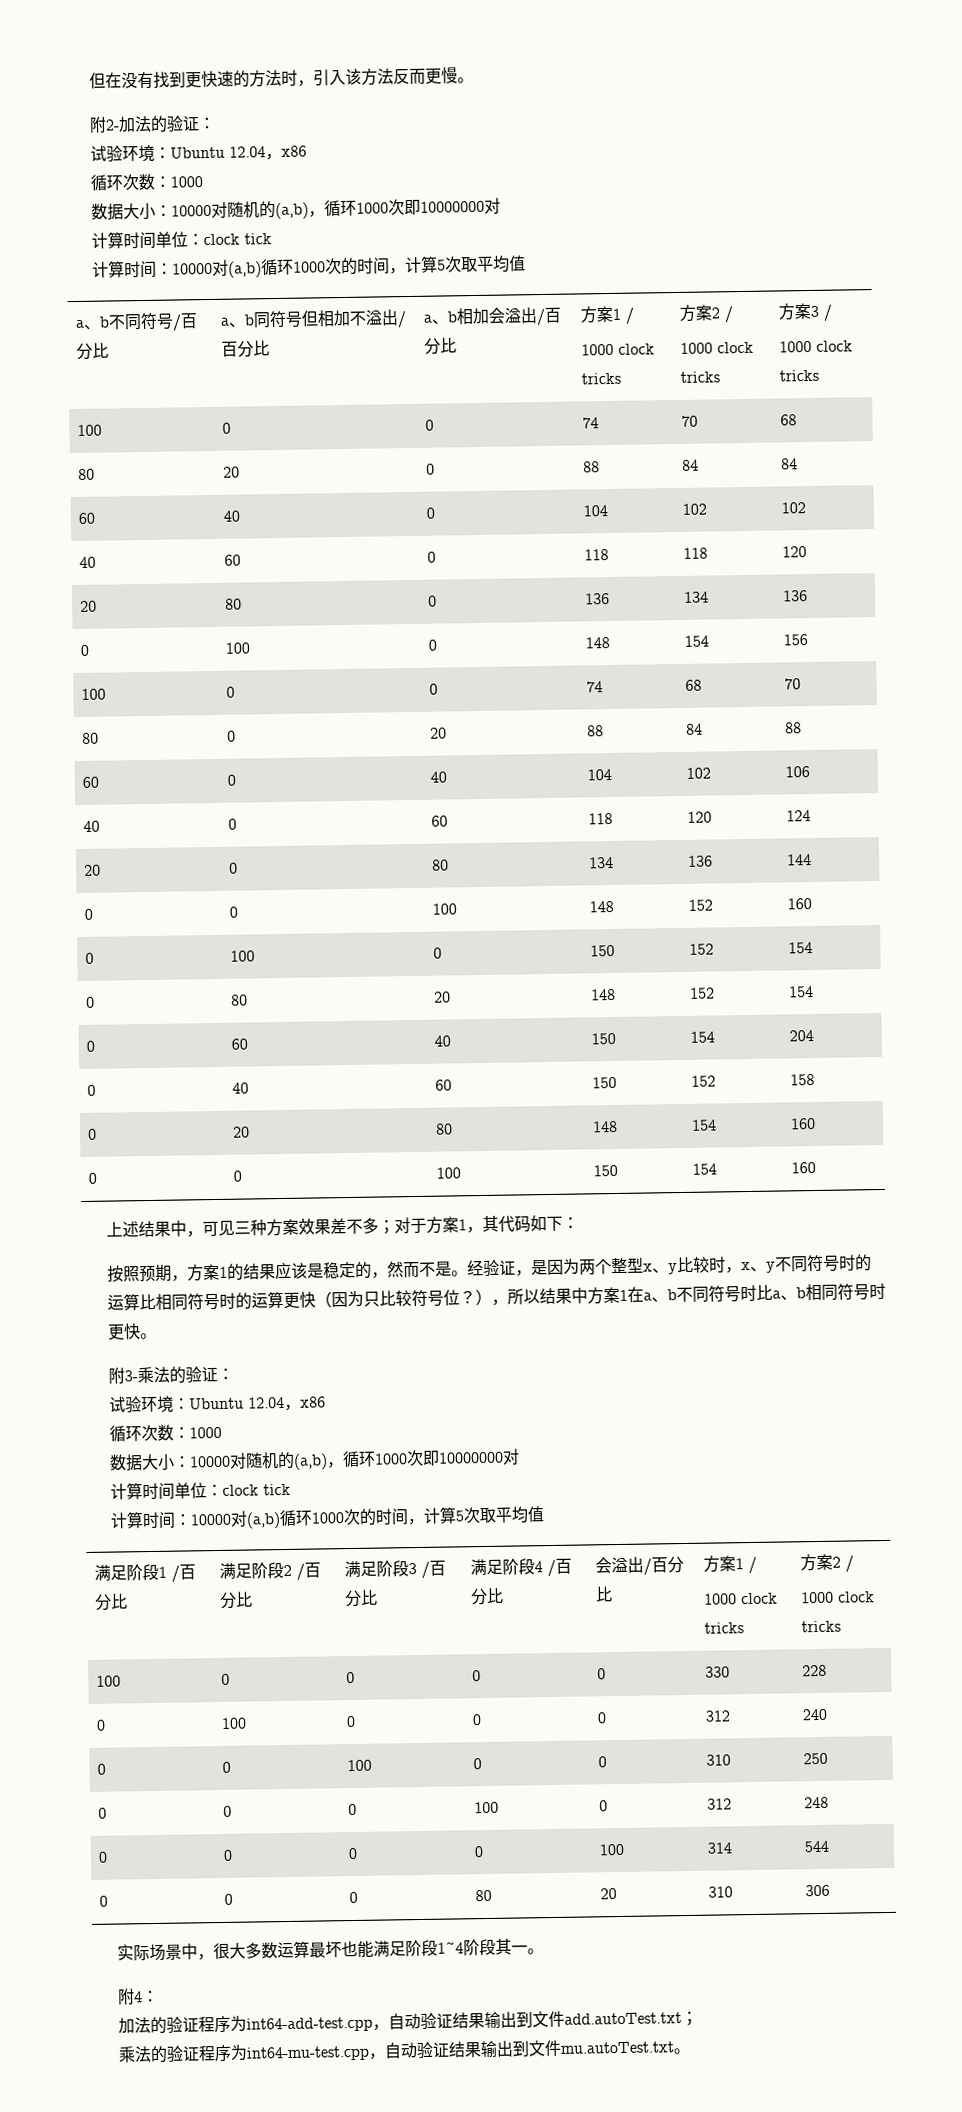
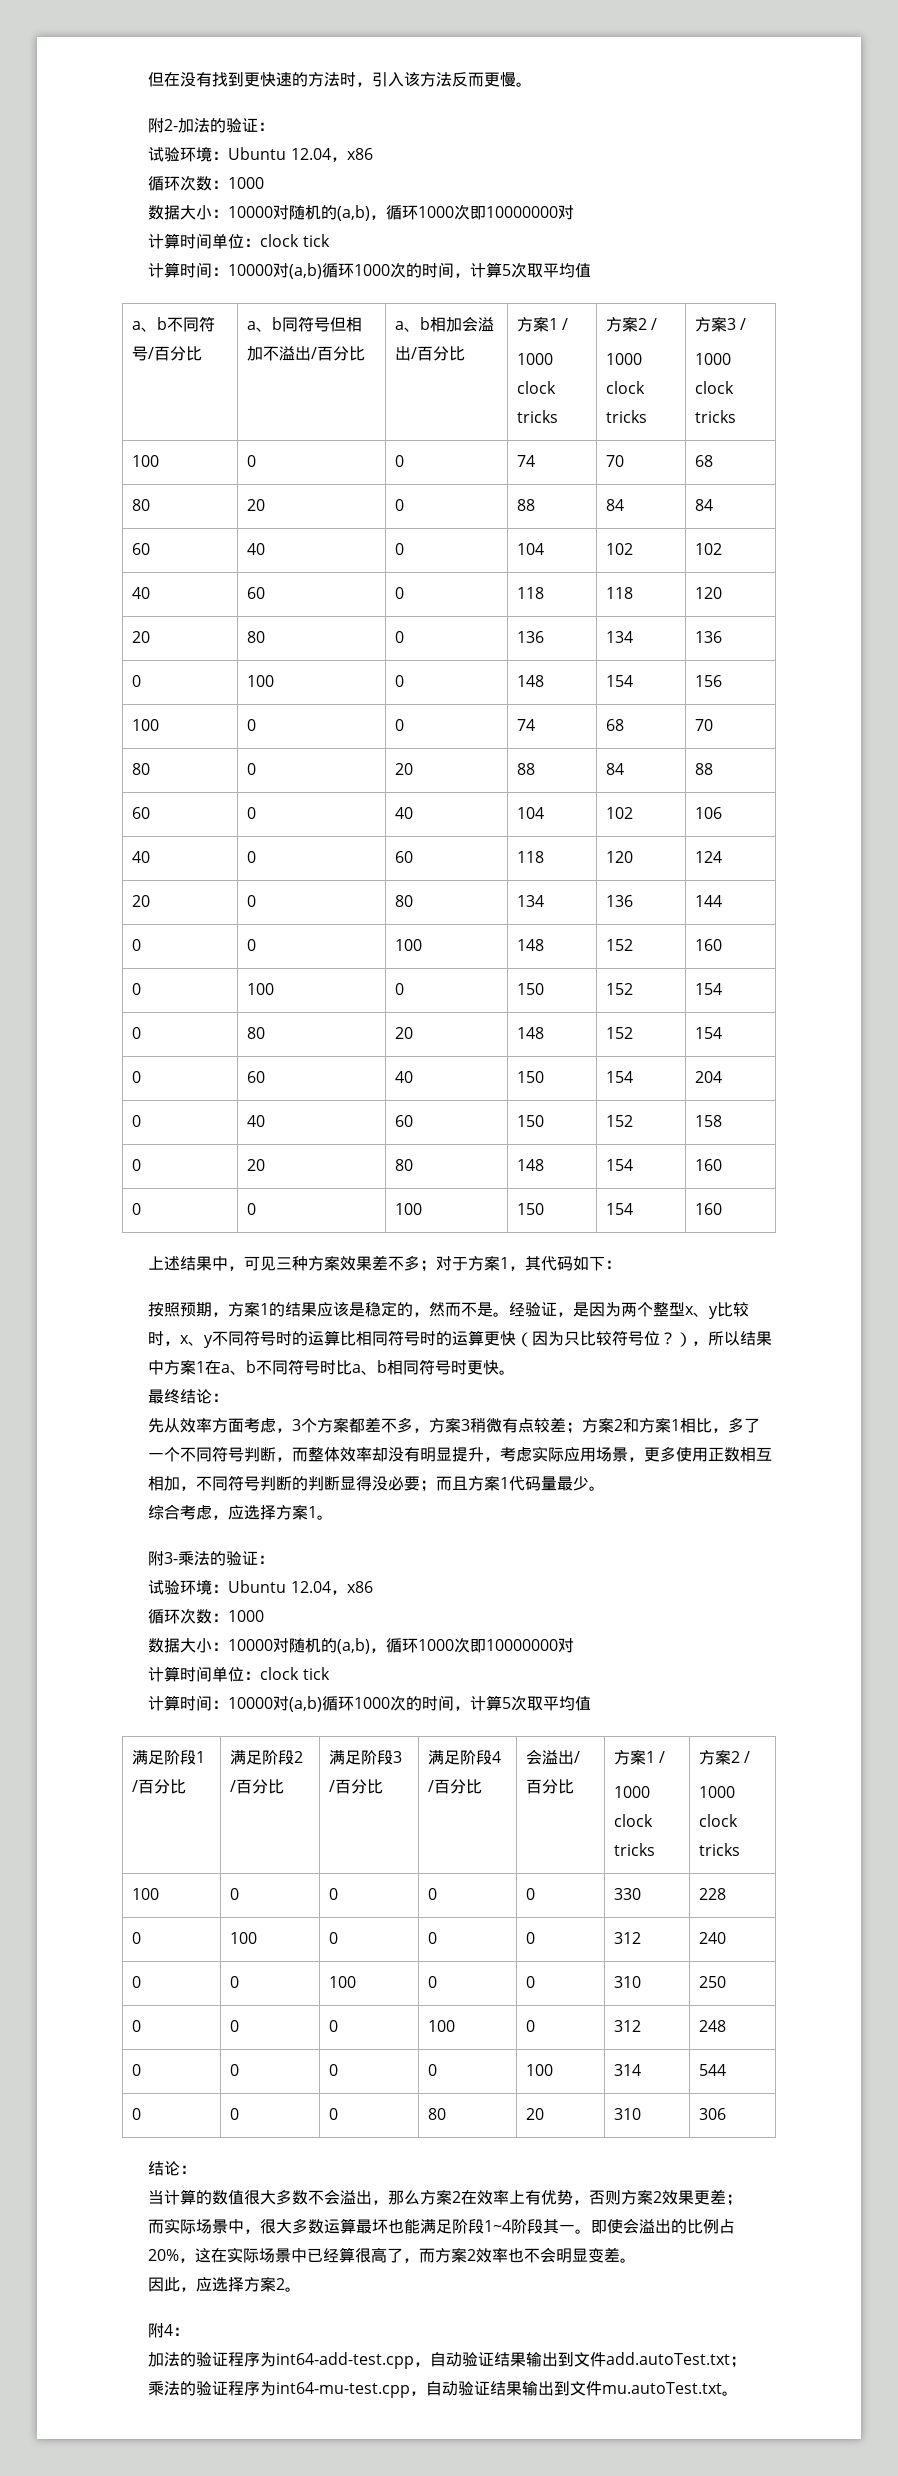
+ 最终结论：
+ 先从效率方面考虑，3个方案都差不多，方案3稍微有点较差；方案2和方案1相比，多了一个不同符号判断，而整体效率却没有明显提升，考虑实际应用场景，更多使用正数相互相加，不同符号判断的判断显得没必要；而且方案1代码量最少。
+ 综合考虑，应选择方案1。
  0 | 0 | 0 | 80 | 20 | 310 | 306
- 实际场景中，很大多数运算最坏也能满足阶段1~4阶段其一。
+ 结论：
+ 当计算的数值很大多数不会溢出，那么方案2在效率上有优势，否则方案2效果更差；
+ 而实际场景中，很大多数运算最坏也能满足阶段1~4阶段其一。即使会溢出的比例占20%，这在实际场景中已经算很高了，而方案2效率也不会明显变差。
+ 因此，应选择方案2。

